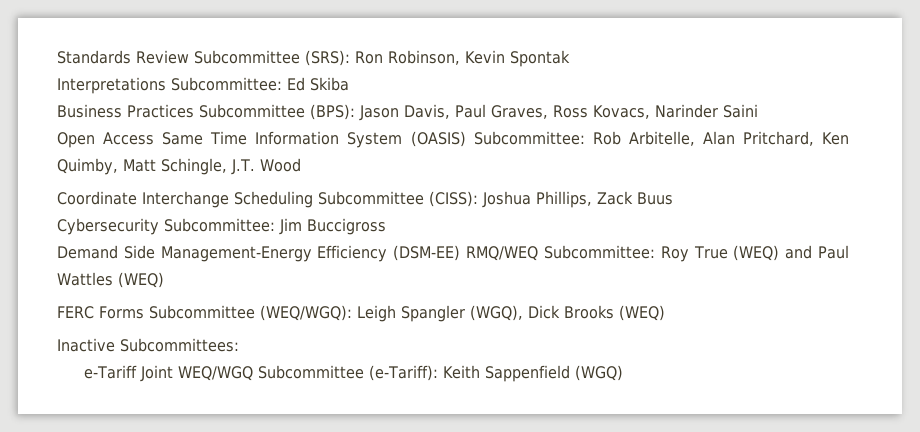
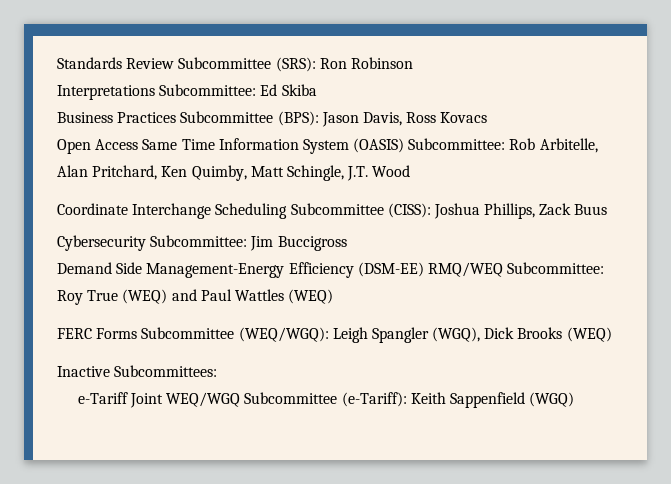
- Standards Review Subcommittee (SRS): Ron Robinson, Kevin Spontak
+ Standards Review Subcommittee (SRS): Ron Robinson
- Business Practices Subcommittee (BPS): Jason Davis, Paul Graves, Ross Kovacs, Narinder Saini
+ Business Practices Subcommittee (BPS): Jason Davis, Ross Kovacs

